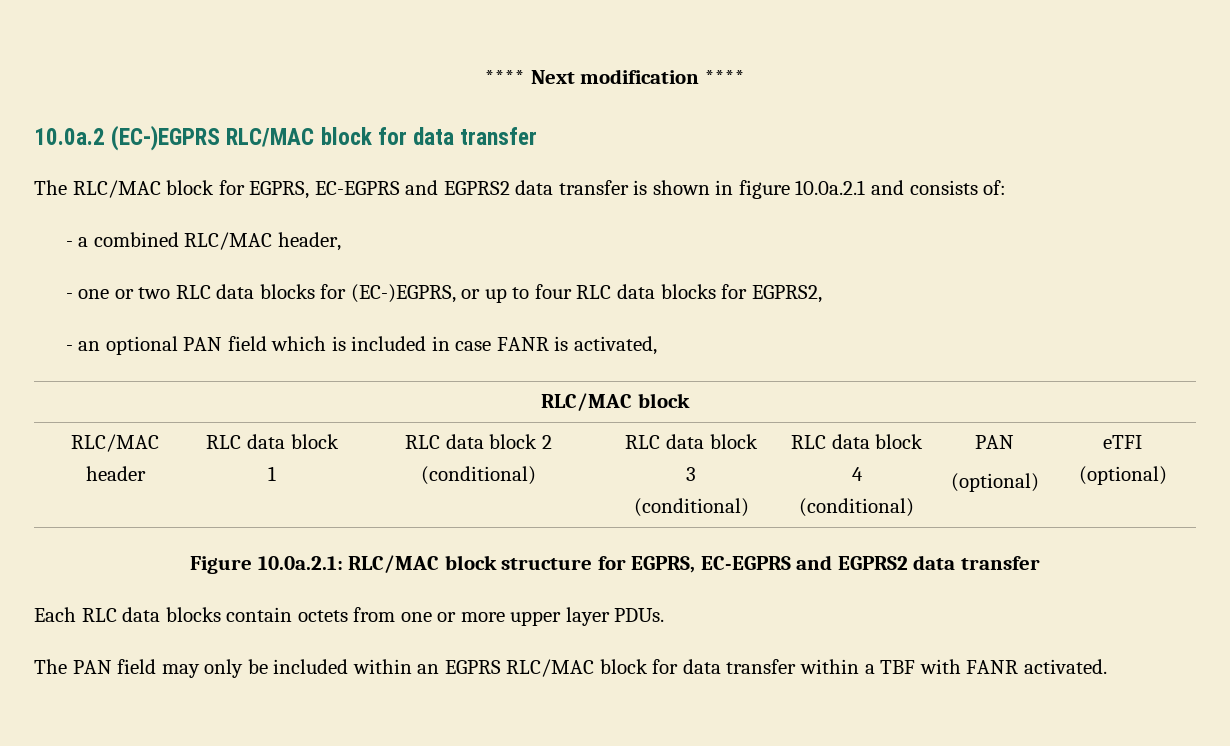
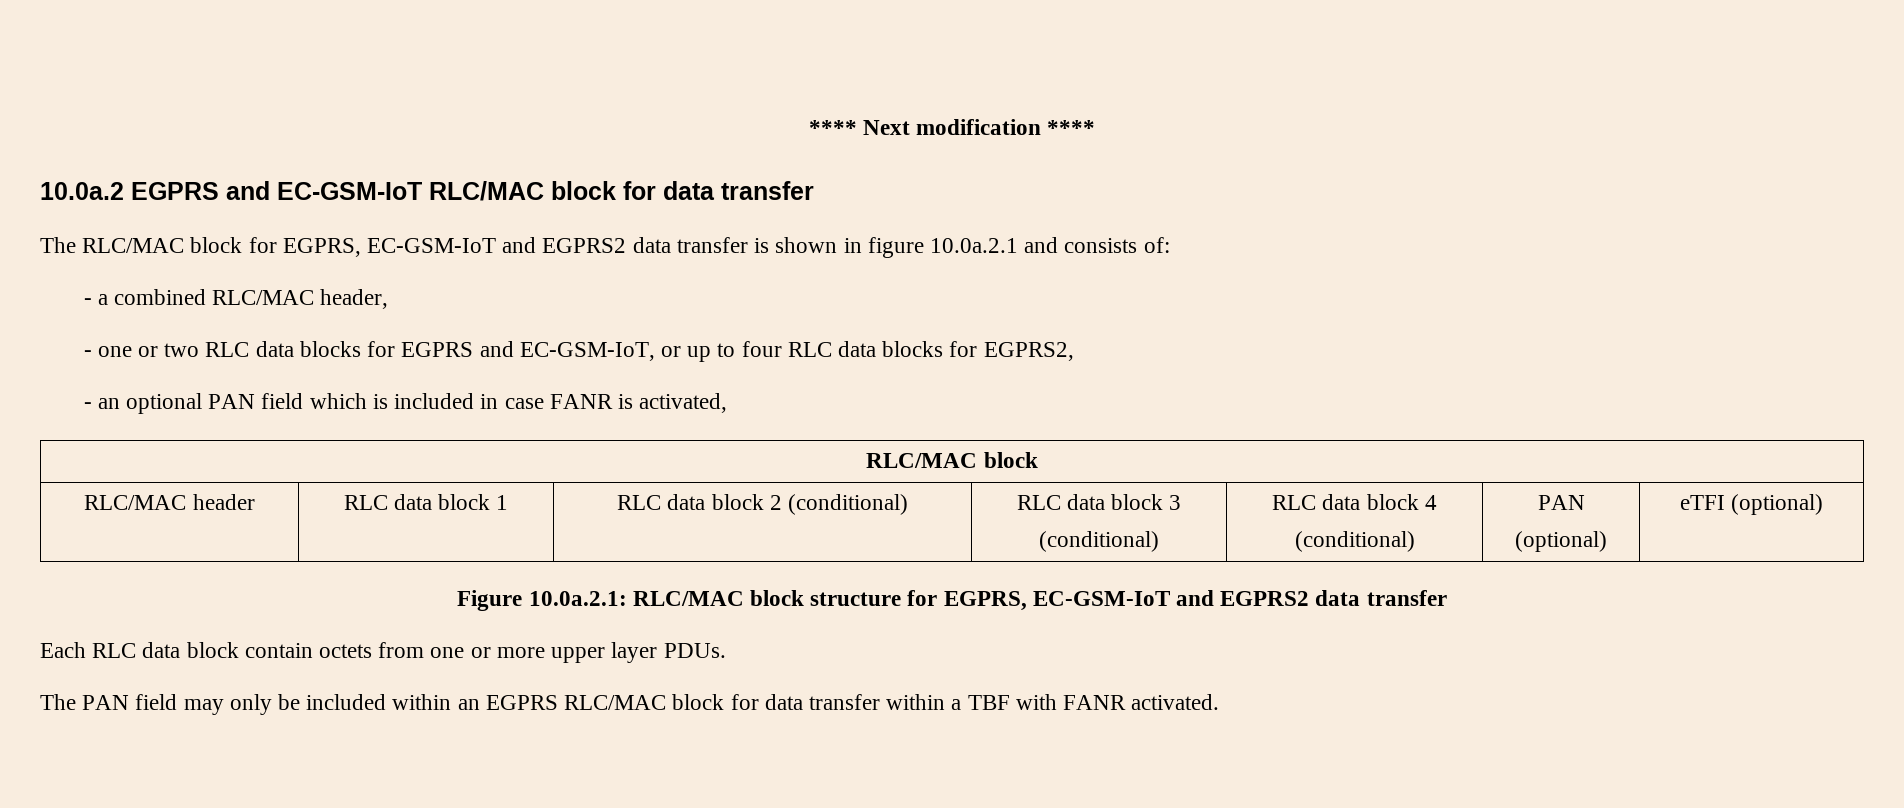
- 10.0a.2 (EC-)EGPRS RLC/MAC block for data transfer
+ 10.0a.2 EGPRS and EC-GSM-IoT RLC/MAC block for data transfer
- The RLC/MAC block for EGPRS, EC-EGPRS and EGPRS2 data transfer is shown in figure 10.0a.2.1 and consists of:
+ The RLC/MAC block for EGPRS, EC-GSM-IoT and EGPRS2 data transfer is shown in figure 10.0a.2.1 and consists of:
- - one or two RLC data blocks for (EC-)EGPRS, or up to four RLC data blocks for EGPRS2,
+ - one or two RLC data blocks for EGPRS and EC-GSM-IoT, or up to four RLC data blocks for EGPRS2,
- Figure 10.0a.2.1: RLC/MAC block structure for EGPRS, EC-EGPRS and EGPRS2 data transfer
+ Figure 10.0a.2.1: RLC/MAC block structure for EGPRS, EC-GSM-IoT and EGPRS2 data transfer
- Each RLC data blocks contain octets from one or more upper layer PDUs.
+ Each RLC data block contain octets from one or more upper layer PDUs.

